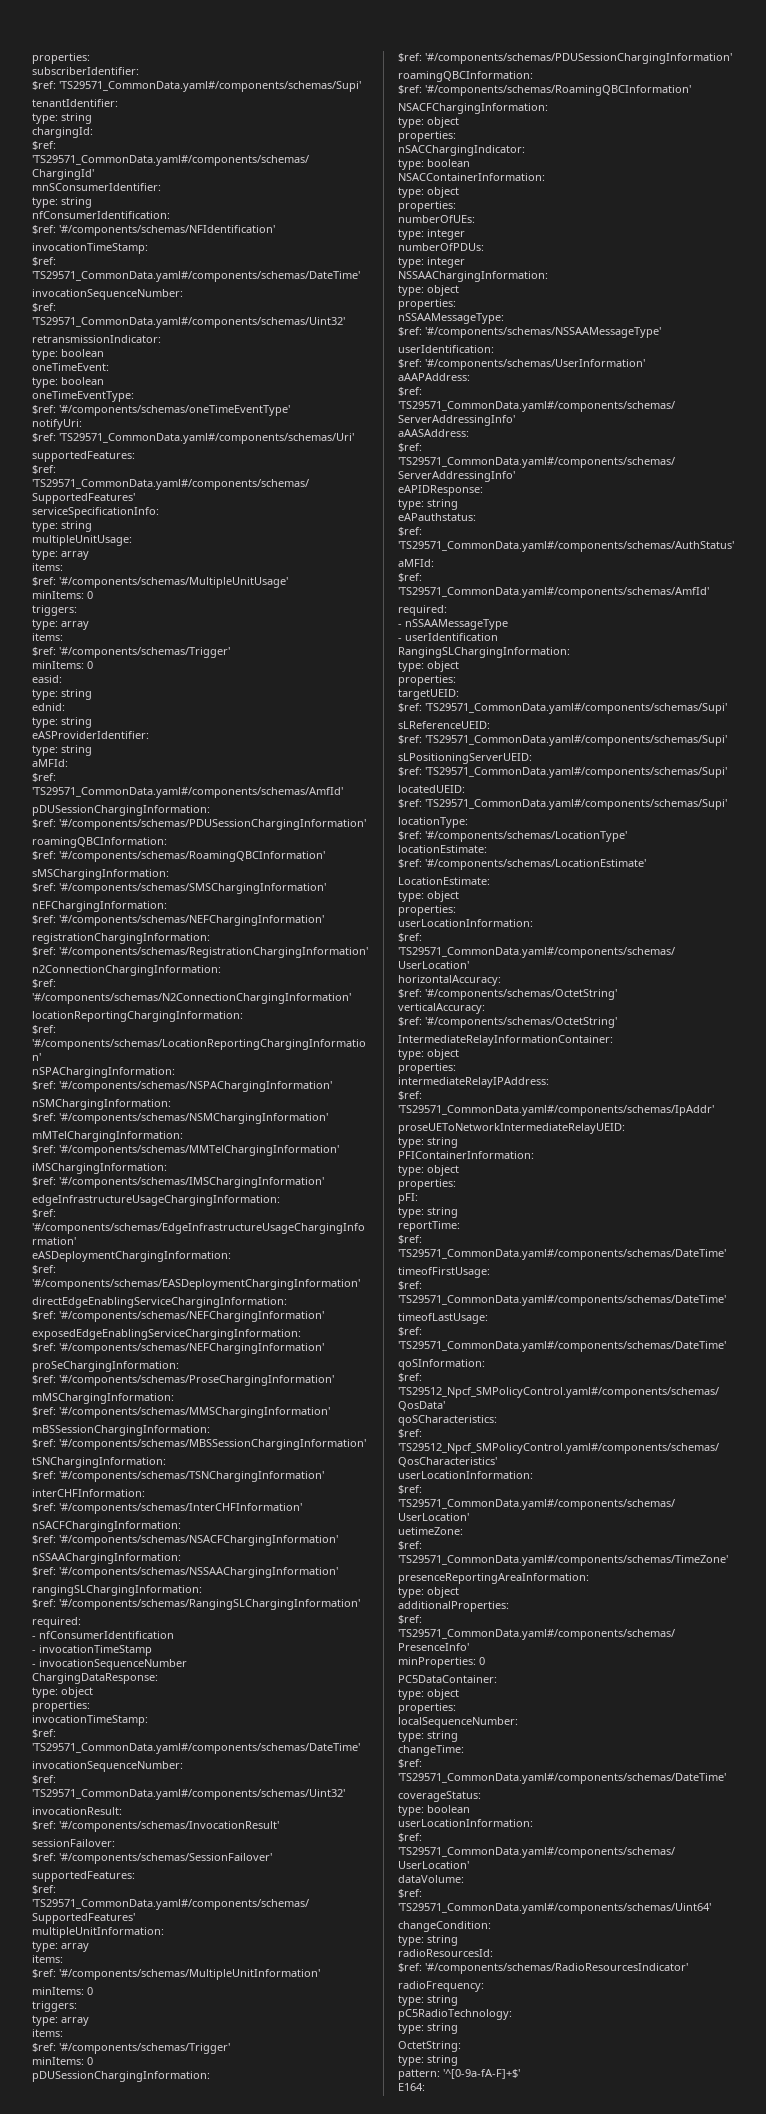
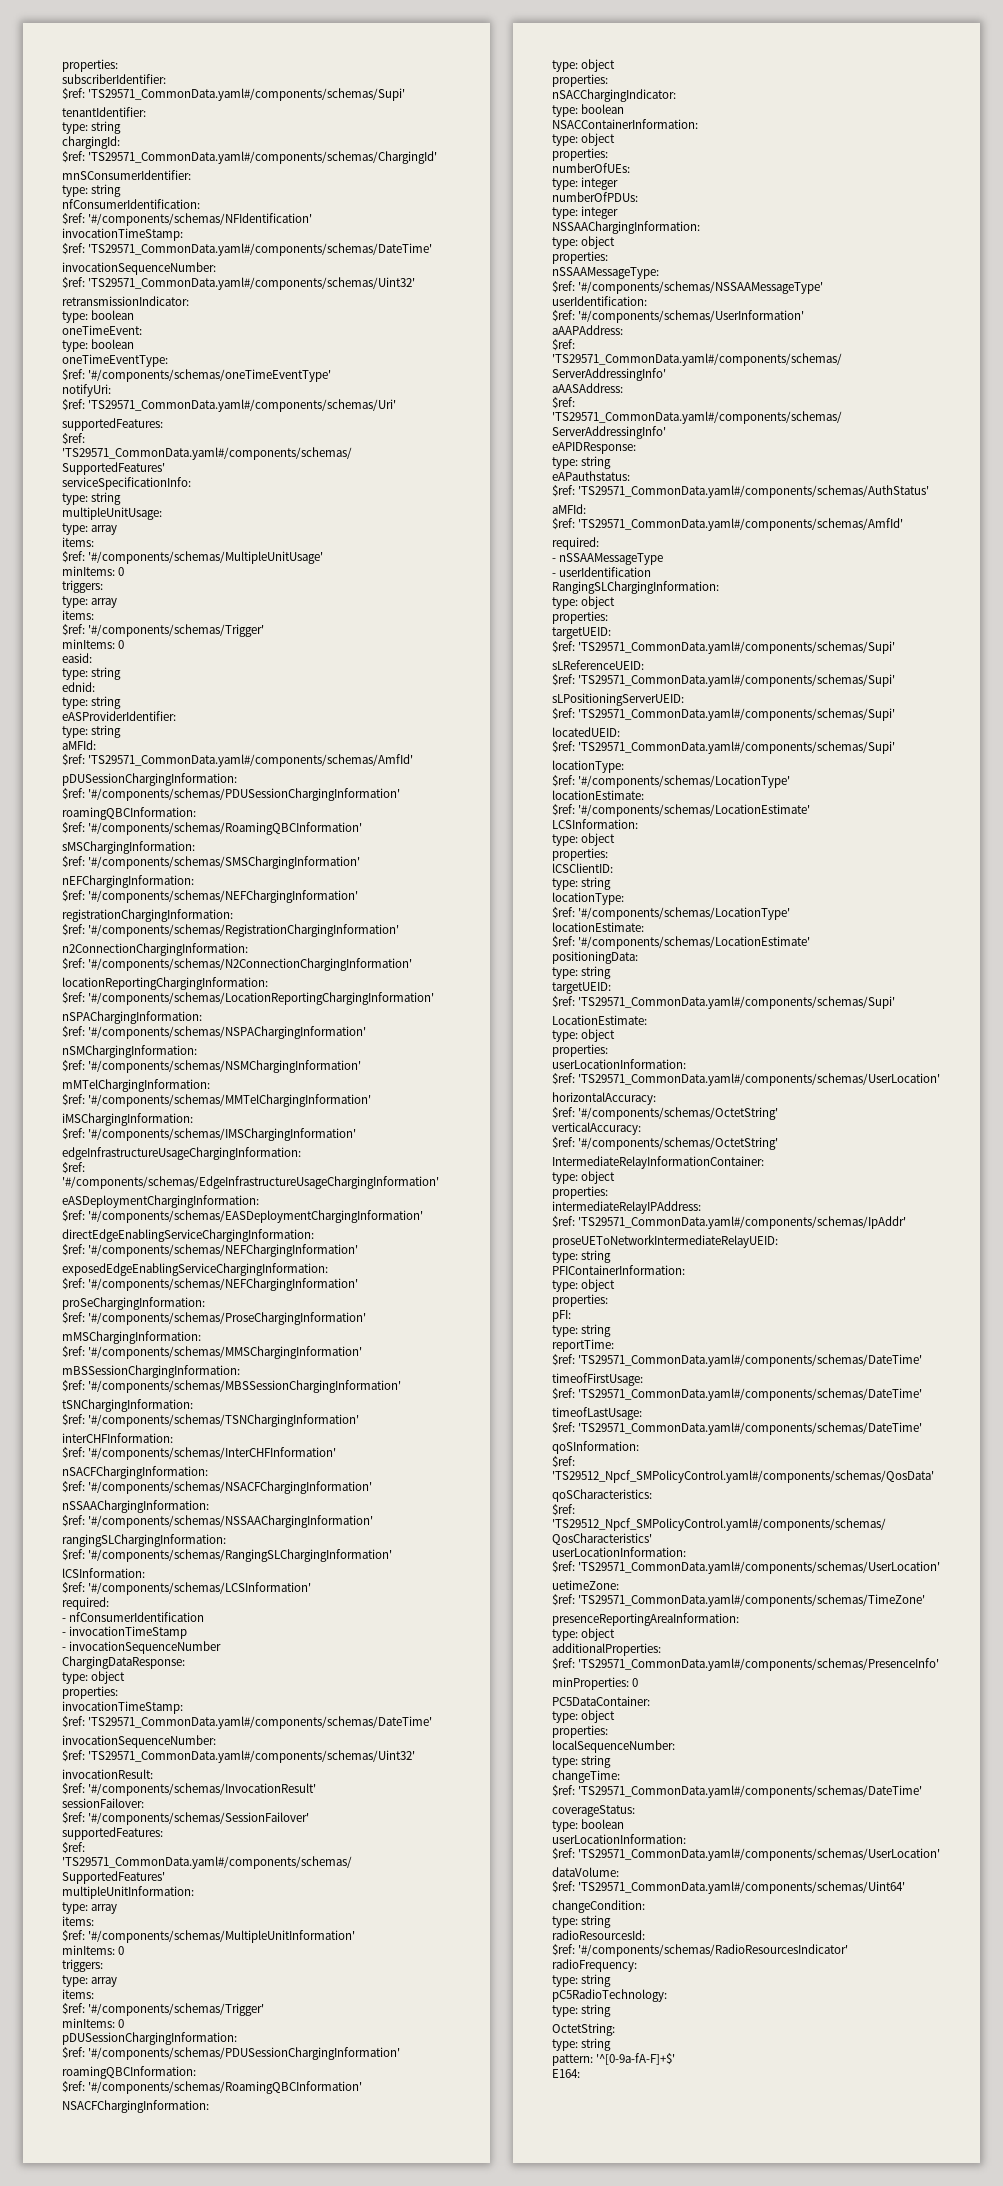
+ lCSInformation:
+ $ref: '#/components/schemas/LCSInformation'
+ LCSInformation:
+ type: object
+ properties:
+ lCSClientID:
+ type: string
+ locationType:
+ $ref: '#/components/schemas/LocationType'
+ locationEstimate:
+ $ref: '#/components/schemas/LocationEstimate'
+ positioningData:
+ type: string
+ targetUEID:
+ $ref: 'TS29571_CommonData.yaml#/components/schemas/Supi'

